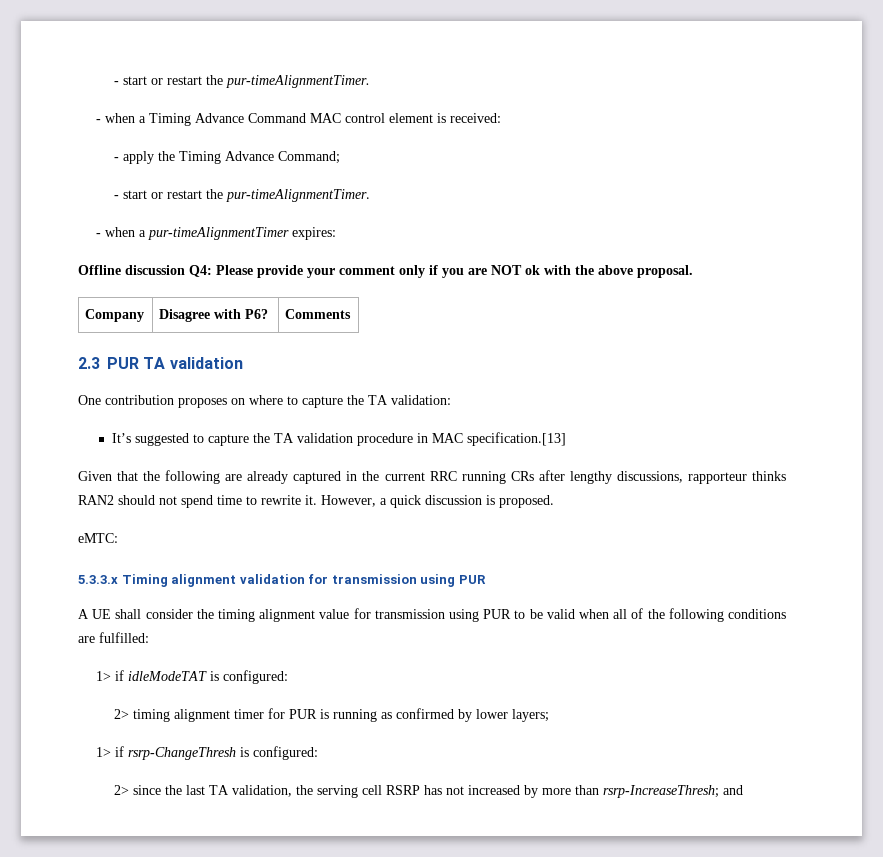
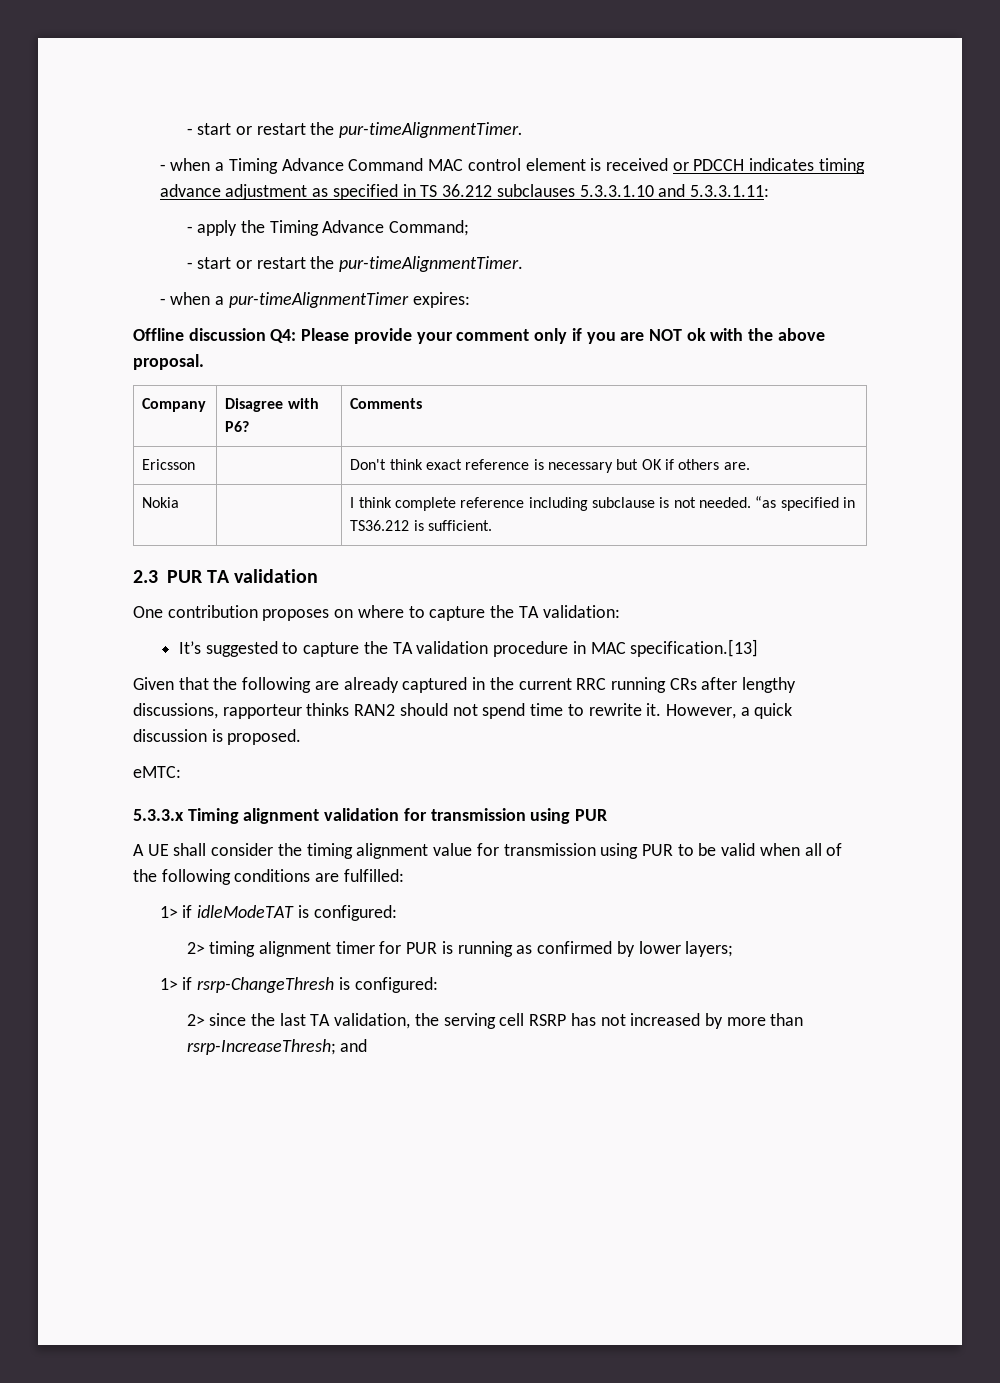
- - when a Timing Advance Command MAC control element is received:
+ - when a Timing Advance Command MAC control element is received or PDCCH indicates timing advance adjustment as specified in TS 36.212 subclauses 5.3.3.1.10 and 5.3.3.1.11:
+ Ericsson | | Don't think exact reference is necessary but OK if others are.
+ Nokia | | I think complete reference including subclause is not needed. “as specified in TS36.212 is sufficient.

